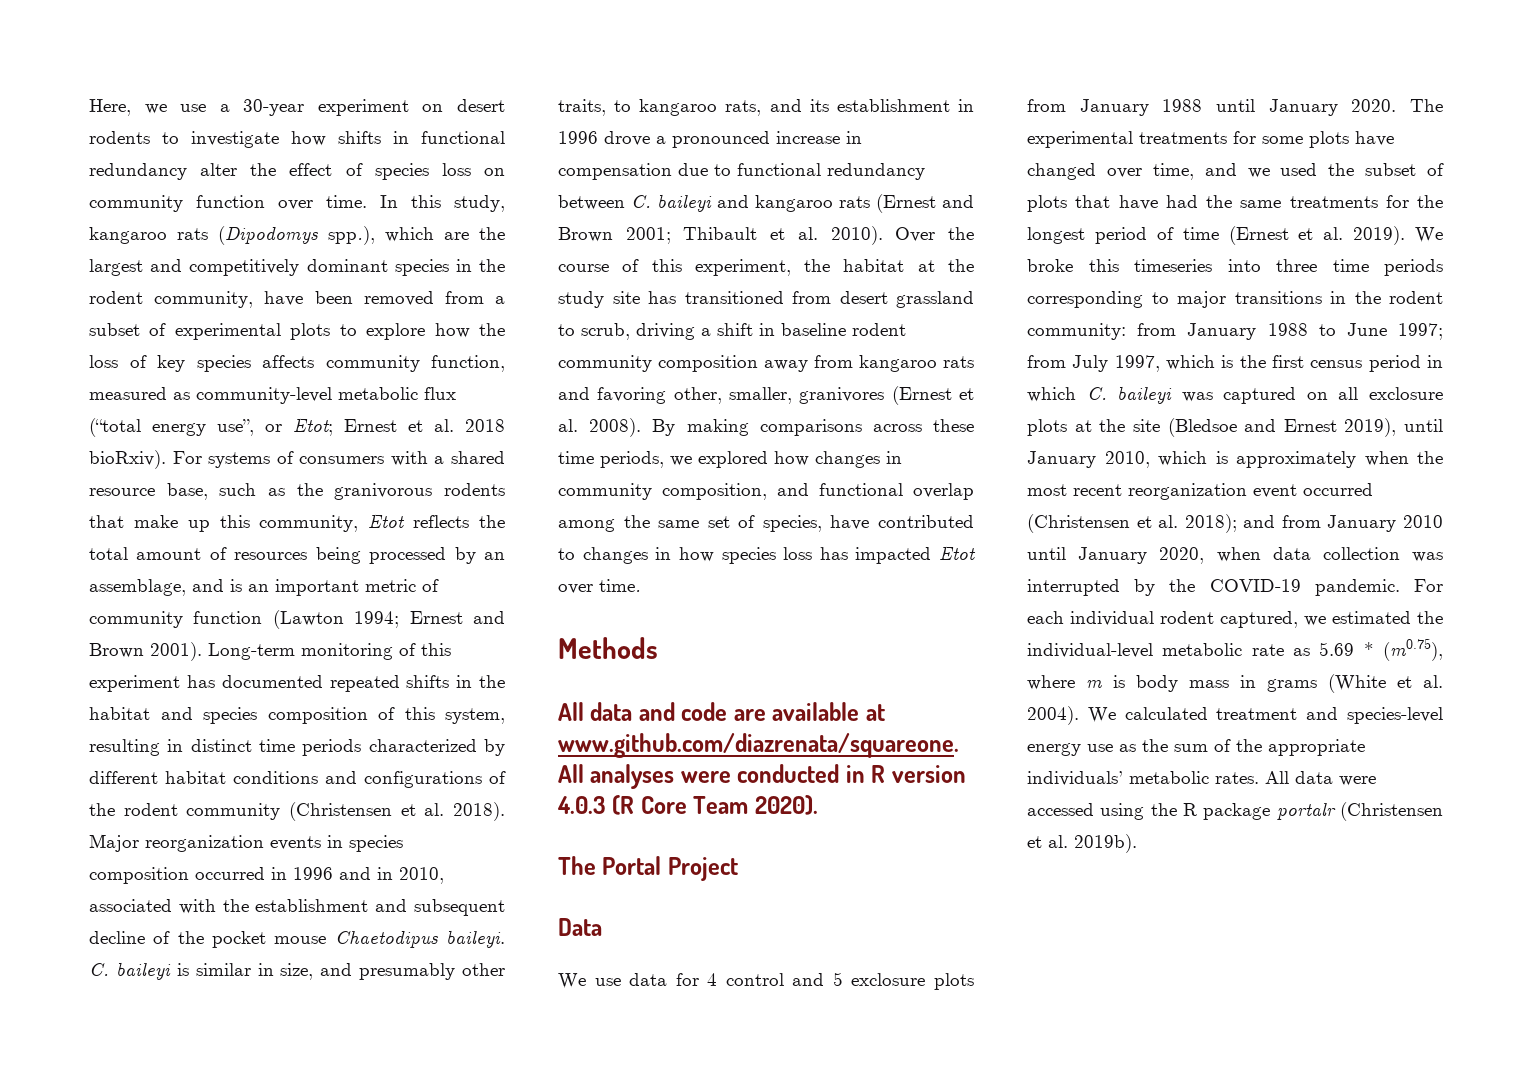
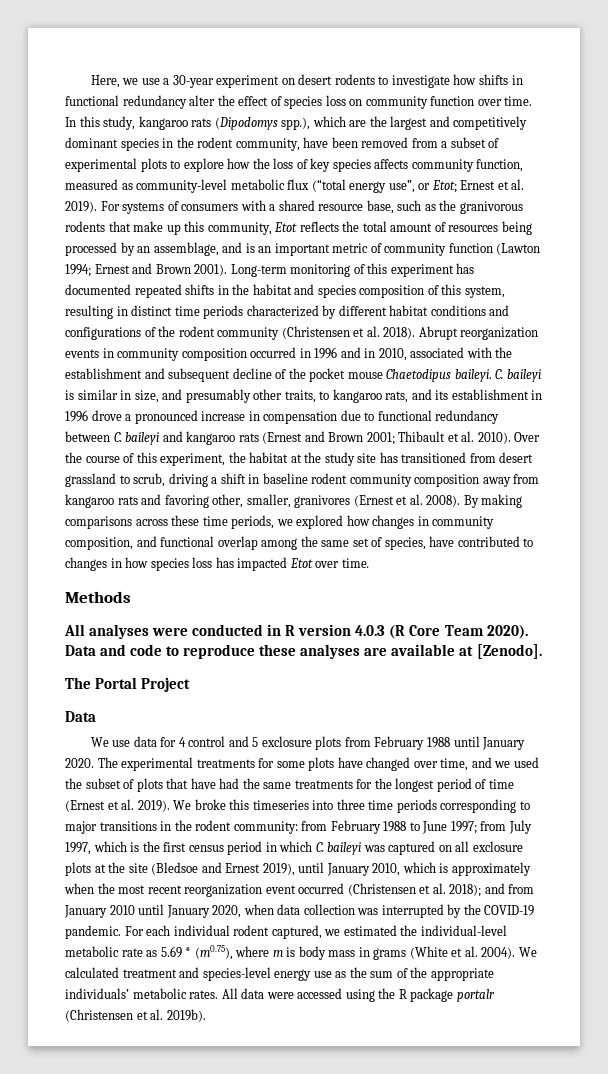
- In this study, kangaroo rats (Dipodomys spp.), which are the largest and competitively dominant species in the rodent community, have been removed from a subset of experimental plots to explore how the loss of key species affects community function, measured as community-level metabolic flux (“total energy use”, or Etot; Ernest et al. 2018 bioRxiv).
+ In this study, kangaroo rats (Dipodomys spp.), which are the largest and competitively dominant species in the rodent community, have been removed from a subset of experimental plots to explore how the loss of key species affects community function, measured as community-level metabolic flux (“total energy use”, or Etot; Ernest et al. 2019).
- Major reorganization events in species composition occurred in 1996 and in 2010, associated with the establishment and subsequent decline of the pocket mouse Chaetodipus baileyi.
+ Abrupt reorganization events in community composition occurred in 1996 and in 2010, associated with the establishment and subsequent decline of the pocket mouse Chaetodipus baileyi.
- All data and code are available at www.github.com/diazrenata/squareone. All analyses were conducted in R version 4.0.3 (R Core Team 2020).
+ All analyses were conducted in R version 4.0.3 (R Core Team 2020). Data and code to reproduce these analyses are available at [Zenodo].
- We use data for 4 control and 5 exclosure plots from January 1988 until January 2020.
+ We use data for 4 control and 5 exclosure plots from February 1988 until January 2020.
- from January 1988 to June 1997;
+ from February 1988 to June 1997;

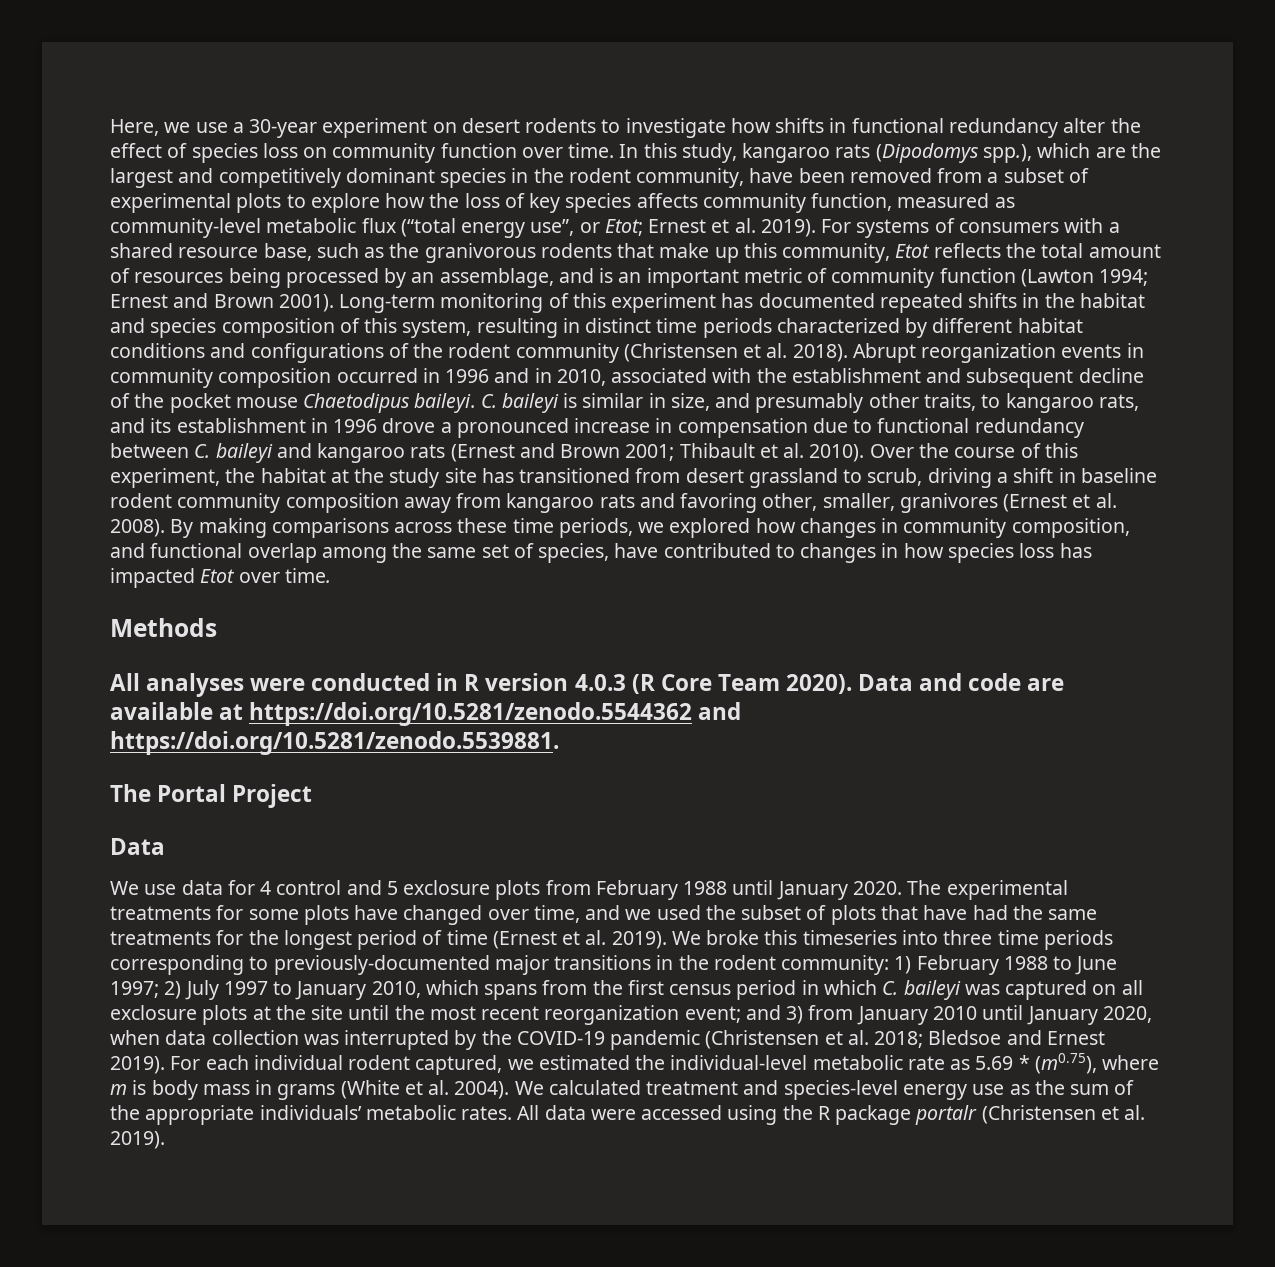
- Data and code to reproduce these analyses are available at [Zenodo].
+ Data and code are available at https://doi.org/10.5281/zenodo.5544362 and https://doi.org/10.5281/zenodo.5539881.
- We broke this timeseries into three time periods corresponding to major transitions in the rodent community: from February 1988 to June 1997; from July 1997, which is the first census period in which C. baileyi was captured on all exclosure plots at the site (Bledsoe and Ernest 2019), until January 2010, which is approximately when the most recent reorganization event occurred (Christensen et al. 2018); and from January 2010 until January 2020, when data collection was interrupted by the COVID-19 pandemic.
+ We broke this timeseries into three time periods corresponding to previously-documented major transitions in the rodent community: 1) February 1988 to June 1997; 2) July 1997 to January 2010, which spans from the first census period in which C. baileyi was captured on all exclosure plots at the site until the most recent reorganization event; and 3) from January 2010 until January 2020, when data collection was interrupted by the COVID-19 pandemic (Christensen et al. 2018; Bledsoe and Ernest 2019).
- All data were accessed using the R package portalr (Christensen et al. 2019b).
+ All data were accessed using the R package portalr (Christensen et al. 2019).

